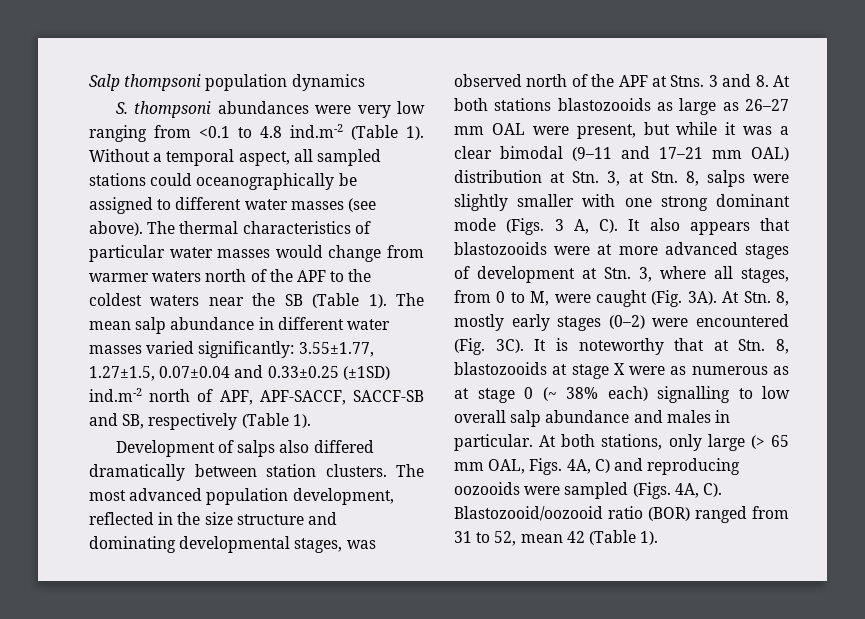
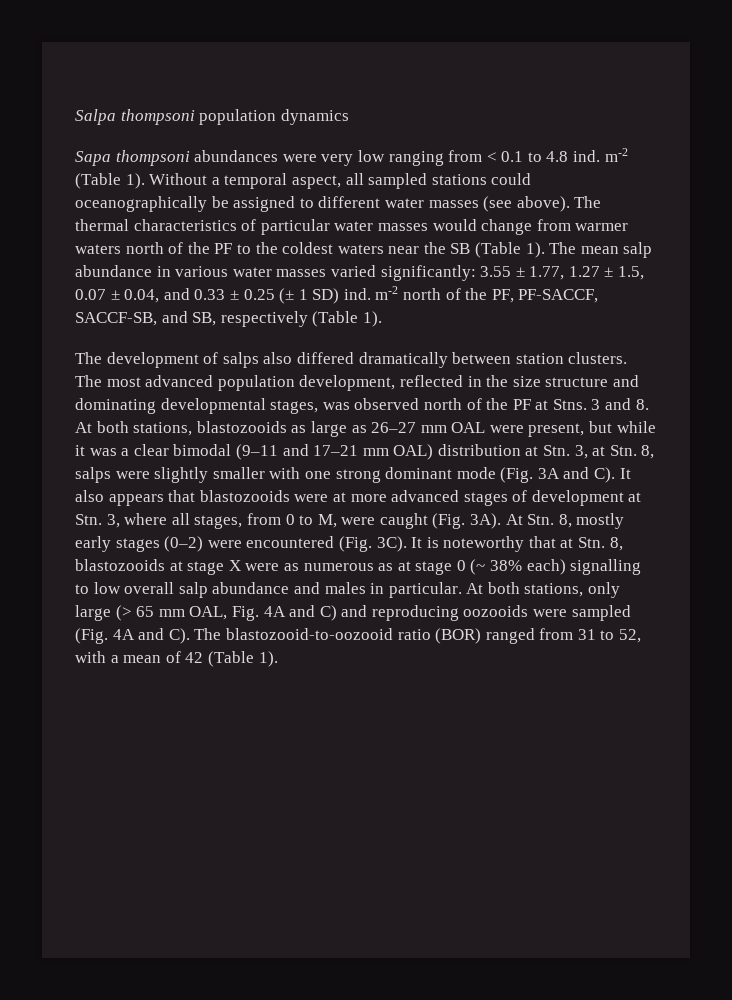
- Salp thompsoni population dynamics
+ Salpa thompsoni population dynamics
- S. thompsoni abundances were very low ranging from <0.1 to 4.8 ind.m-2 (Table 1).
+ Sapa thompsoni abundances were very low ranging from < 0.1 to 4.8 ind. m-2 (Table 1).
- The thermal characteristics of particular water masses would change from warmer waters north of the APF to the coldest waters near the SB (Table 1).
+ The thermal characteristics of particular water masses would change from warmer waters north of the PF to the coldest waters near the SB (Table 1).
- The mean salp abundance in different water masses varied significantly: 3.55±1.77, 1.27±1.5, 0.07±0.04 and 0.33±0.25 (±1SD) ind.m-2 north of APF, APF-SACCF, SACCF-SB and SB, respectively (Table 1).
+ The mean salp abundance in various water masses varied significantly: 3.55 ± 1.77, 1.27 ± 1.5, 0.07 ± 0.04, and 0.33 ± 0.25 (± 1 SD) ind. m-2 north of the PF, PF-SACCF, SACCF-SB, and SB, respectively (Table 1).
- Development of salps also differed dramatically between station clusters.
+ The development of salps also differed dramatically between station clusters.
- The most advanced population development, reflected in the size structure and dominating developmental stages, was observed north of the APF at Stns.
+ The most advanced population development, reflected in the size structure and dominating developmental stages, was observed north of the PF at Stns.
- 3 and 8. At both stations blastozooids as large as 26–27 mm OAL were present, but while it was a clear bimodal (9–11 and 17–21 mm OAL) distribution at Stn. 3, at Stn. 8, salps were slightly smaller with one strong dominant mode (Figs. 3 A, C). It also appears that blastozooids were at more advanced stages of development at Stn. 3, where all stages, from 0 to M, were caught (Fig. 3A).
+ 3 and 8. At both stations, blastozooids as large as 26–27 mm OAL were present, but while it was a clear bimodal (9–11 and 17–21 mm OAL) distribution at Stn. 3, at Stn. 8, salps were slightly smaller with one strong dominant mode (Fig. 3A and C). It also appears that blastozooids were at more advanced stages of development at Stn. 3, where all stages, from 0 to M, were caught (Fig. 3A).
- At both stations, only large (> 65 mm OAL, Figs. 4A, C) and reproducing oozooids were sampled (Figs. 4A, C). Blastozooid/oozooid ratio (BOR) ranged from 31 to 52, mean 42 (Table 1).
+ At both stations, only large (> 65 mm OAL, Fig. 4A and C) and reproducing oozooids were sampled (Fig. 4A and C). The blastozooid-to-oozooid ratio (BOR) ranged from 31 to 52, with a mean of 42 (Table 1).

